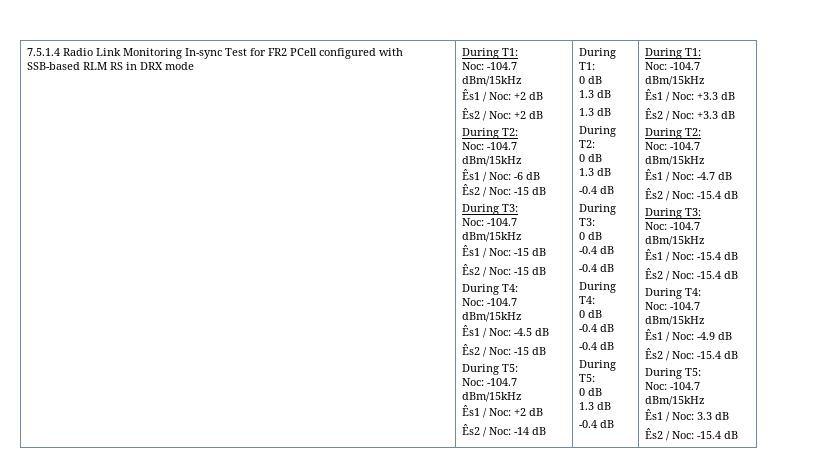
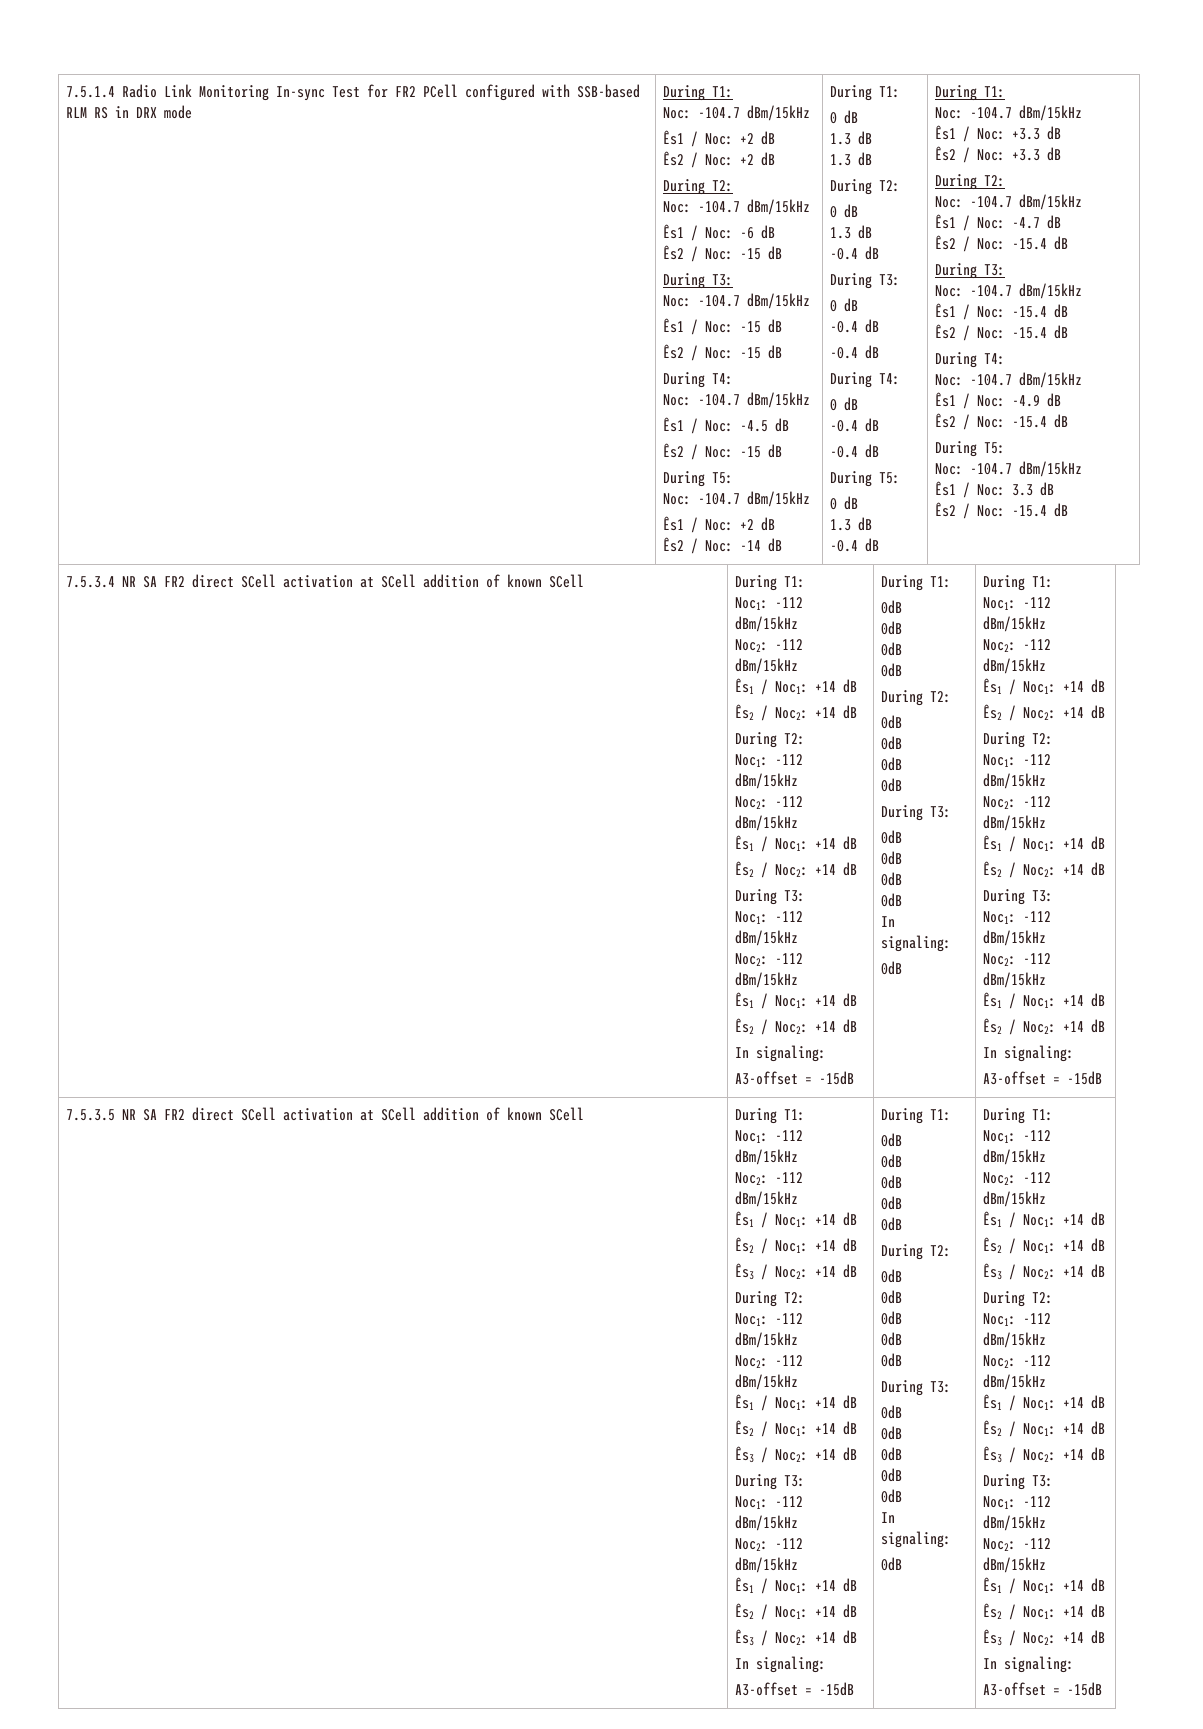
+ 7.5.3.4 NR SA FR2 direct SCell activation at SCell addition of known SCell | During T1:
+ Noc1: -112 dBm/15kHz
+ Noc2: -112 dBm/15kHz
+ Ês1 / Noc1: +14 dB
+ Ês2 / Noc2: +14 dB
+ During T2:
+ Noc1: -112 dBm/15kHz
+ Noc2: -112 dBm/15kHz
+ Ês1 / Noc1: +14 dB
+ Ês2 / Noc2: +14 dB
+ During T3:
+ Noc1: -112 dBm/15kHz
+ Noc2: -112 dBm/15kHz
+ Ês1 / Noc1: +14 dB
+ Ês2 / Noc2: +14 dB
+ In signaling:
+ A3-offset = -15dB | During T1:
+ 0dB
+ 0dB
+ 0dB
+ 0dB
+ During T2:
+ 0dB
+ 0dB
+ 0dB
+ 0dB
+ During T3:
+ 0dB
+ 0dB
+ 0dB
+ 0dB
+ In signaling:
+ 0dB | During T1:
+ Noc1: -112 dBm/15kHz
+ Noc2: -112 dBm/15kHz
+ Ês1 / Noc1: +14 dB
+ Ês2 / Noc2: +14 dB
+ During T2:
+ Noc1: -112 dBm/15kHz
+ Noc2: -112 dBm/15kHz
+ Ês1 / Noc1: +14 dB
+ Ês2 / Noc2: +14 dB
+ During T3:
+ Noc1: -112 dBm/15kHz
+ Noc2: -112 dBm/15kHz
+ Ês1 / Noc1: +14 dB
+ Ês2 / Noc2: +14 dB
+ In signaling:
+ A3-offset = -15dB
+ 7.5.3.5 NR SA FR2 direct SCell activation at SCell addition of known SCell | During T1:
+ Noc1: -112 dBm/15kHz
+ Noc2: -112 dBm/15kHz
+ Ês1 / Noc1: +14 dB
+ Ês2 / Noc1: +14 dB
+ Ês3 / Noc2: +14 dB
+ During T2:
+ Noc1: -112 dBm/15kHz
+ Noc2: -112 dBm/15kHz
+ Ês1 / Noc1: +14 dB
+ Ês2 / Noc1: +14 dB
+ Ês3 / Noc2: +14 dB
+ During T3:
+ Noc1: -112 dBm/15kHz
+ Noc2: -112 dBm/15kHz
+ Ês1 / Noc1: +14 dB
+ Ês2 / Noc1: +14 dB
+ Ês3 / Noc2: +14 dB
+ In signaling:
+ A3-offset = -15dB | During T1:
+ 0dB
+ 0dB
+ 0dB
+ 0dB
+ 0dB
+ During T2:
+ 0dB
+ 0dB
+ 0dB
+ 0dB
+ 0dB
+ During T3:
+ 0dB
+ 0dB
+ 0dB
+ 0dB
+ 0dB
+ In signaling:
+ 0dB | During T1:
+ Noc1: -112 dBm/15kHz
+ Noc2: -112 dBm/15kHz
+ Ês1 / Noc1: +14 dB
+ Ês2 / Noc1: +14 dB
+ Ês3 / Noc2: +14 dB
+ During T2:
+ Noc1: -112 dBm/15kHz
+ Noc2: -112 dBm/15kHz
+ Ês1 / Noc1: +14 dB
+ Ês2 / Noc1: +14 dB
+ Ês3 / Noc2: +14 dB
+ During T3:
+ Noc1: -112 dBm/15kHz
+ Noc2: -112 dBm/15kHz
+ Ês1 / Noc1: +14 dB
+ Ês2 / Noc1: +14 dB
+ Ês3 / Noc2: +14 dB
+ In signaling:
+ A3-offset = -15dB

